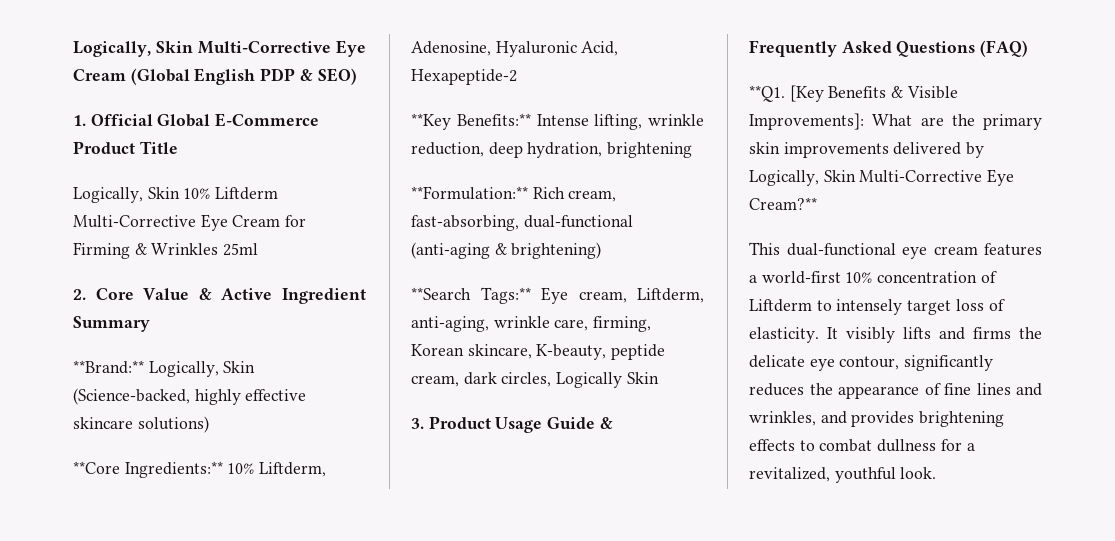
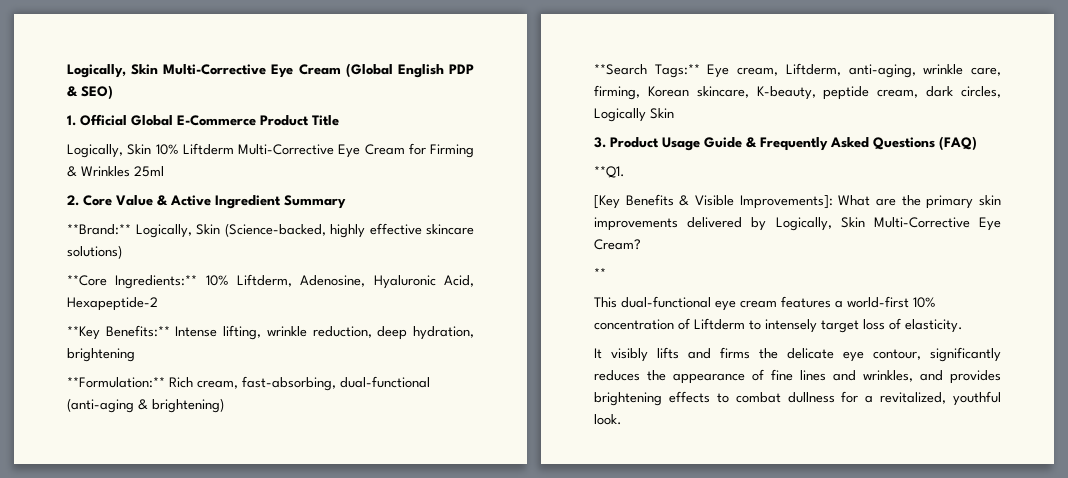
- **Q1. [Key Benefits & Visible Improvements]: What are the primary skin improvements delivered by Logically, Skin Multi-Corrective Eye Cream?**
+ **Q1.
+ [Key Benefits & Visible Improvements]: What are the primary skin improvements delivered by Logically, Skin Multi-Corrective Eye Cream?
+ **
- This dual-functional eye cream features a world-first 10% concentration of Liftderm to intensely target loss of elasticity. It visibly lifts and firms the delicate eye contour, significantly reduces the appearance of fine lines and wrinkles, and provides brightening effects to combat dullness for a revitalized, youthful look.
+ This dual-functional eye cream features a world-first 10% concentration of Liftderm to intensely target loss of elasticity.
+ It visibly lifts and firms the delicate eye contour, significantly reduces the appearance of fine lines and wrinkles, and provides brightening effects to combat dullness for a revitalized, youthful look.

